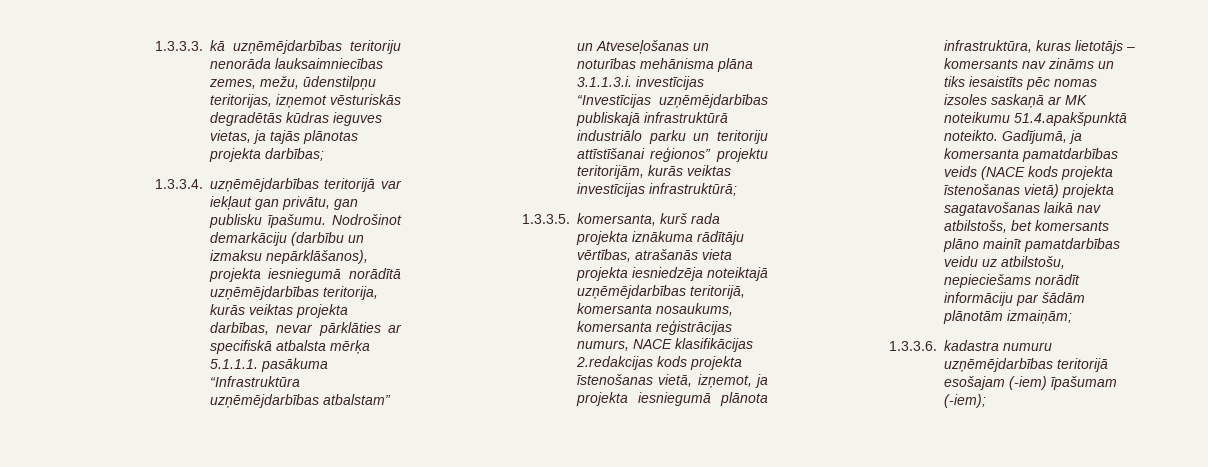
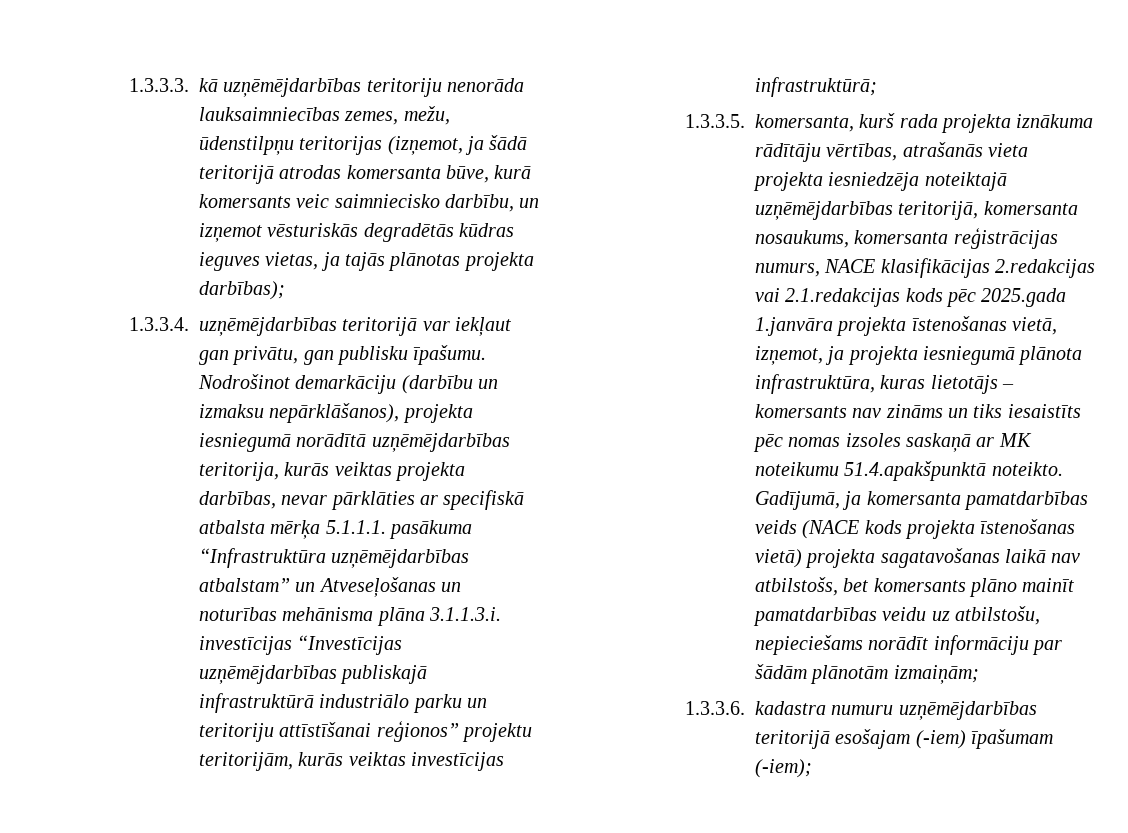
- 1.3.3.3. kā uzņēmējdarbības teritoriju nenorāda lauksaimniecības zemes, mežu, ūdenstilpņu teritorijas, izņemot vēsturiskās degradētās kūdras ieguves vietas, ja tajās plānotas projekta darbības;
+ 1.3.3.3. kā uzņēmējdarbības teritoriju nenorāda lauksaimniecības zemes, mežu, ūdenstilpņu teritorijas (izņemot, ja šādā teritorijā atrodas komersanta būve, kurā komersants veic saimniecisko darbību, un izņemot vēsturiskās degradētās kūdras ieguves vietas, ja tajās plānotas projekta darbības);
- 1.3.3.5. komersanta, kurš rada projekta iznākuma rādītāju vērtības, atrašanās vieta projekta iesniedzēja noteiktajā uzņēmējdarbības teritorijā, komersanta nosaukums, komersanta reģistrācijas numurs, NACE klasifikācijas 2.redakcijas kods projekta īstenošanas vietā, izņemot, ja projekta iesniegumā plānota infrastruktūra, kuras lietotājs – komersants nav zināms un tiks iesaistīts pēc nomas izsoles saskaņā ar MK noteikumu 51.4.apakšpunktā noteikto.
+ 1.3.3.5. komersanta, kurš rada projekta iznākuma rādītāju vērtības, atrašanās vieta projekta iesniedzēja noteiktajā uzņēmējdarbības teritorijā, komersanta nosaukums, komersanta reģistrācijas numurs, NACE klasifikācijas 2.redakcijas vai 2.1.redakcijas kods pēc 2025.gada 1.janvāra projekta īstenošanas vietā, izņemot, ja projekta iesniegumā plānota infrastruktūra, kuras lietotājs – komersants nav zināms un tiks iesaistīts pēc nomas izsoles saskaņā ar MK noteikumu 51.4.apakšpunktā noteikto.

